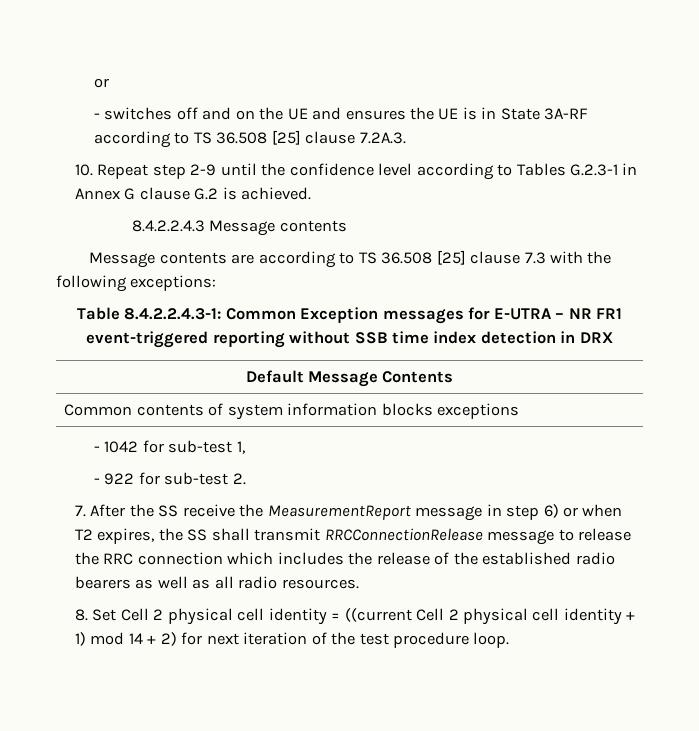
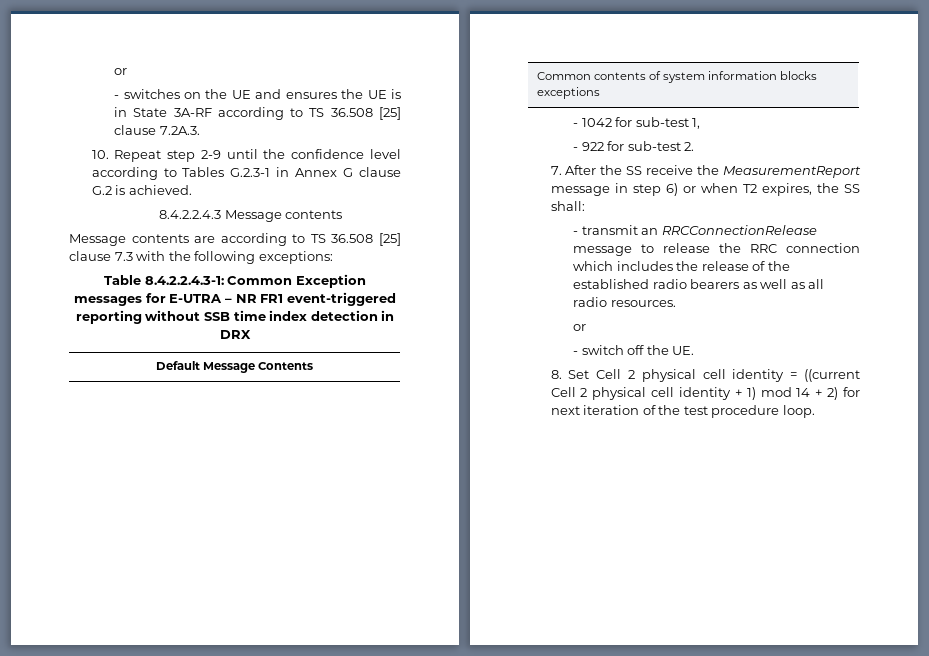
- - switches off and on the UE and ensures the UE is in State 3A-RF according to TS 36.508 [25] clause 7.2A.3.
+ - switches on the UE and ensures the UE is in State 3A-RF according to TS 36.508 [25] clause 7.2A.3.
- 7. After the SS receive the MeasurementReport message in step 6) or when T2 expires, the SS shall transmit RRCConnectionRelease message to release the RRC connection which includes the release of the established radio bearers as well as all radio resources.
+ 7. After the SS receive the MeasurementReport message in step 6) or when T2 expires, the SS shall:
+ - transmit an RRCConnectionRelease message to release the RRC connection which includes the release of the established radio bearers as well as all radio resources.
+ or
+ - switch off the UE.

